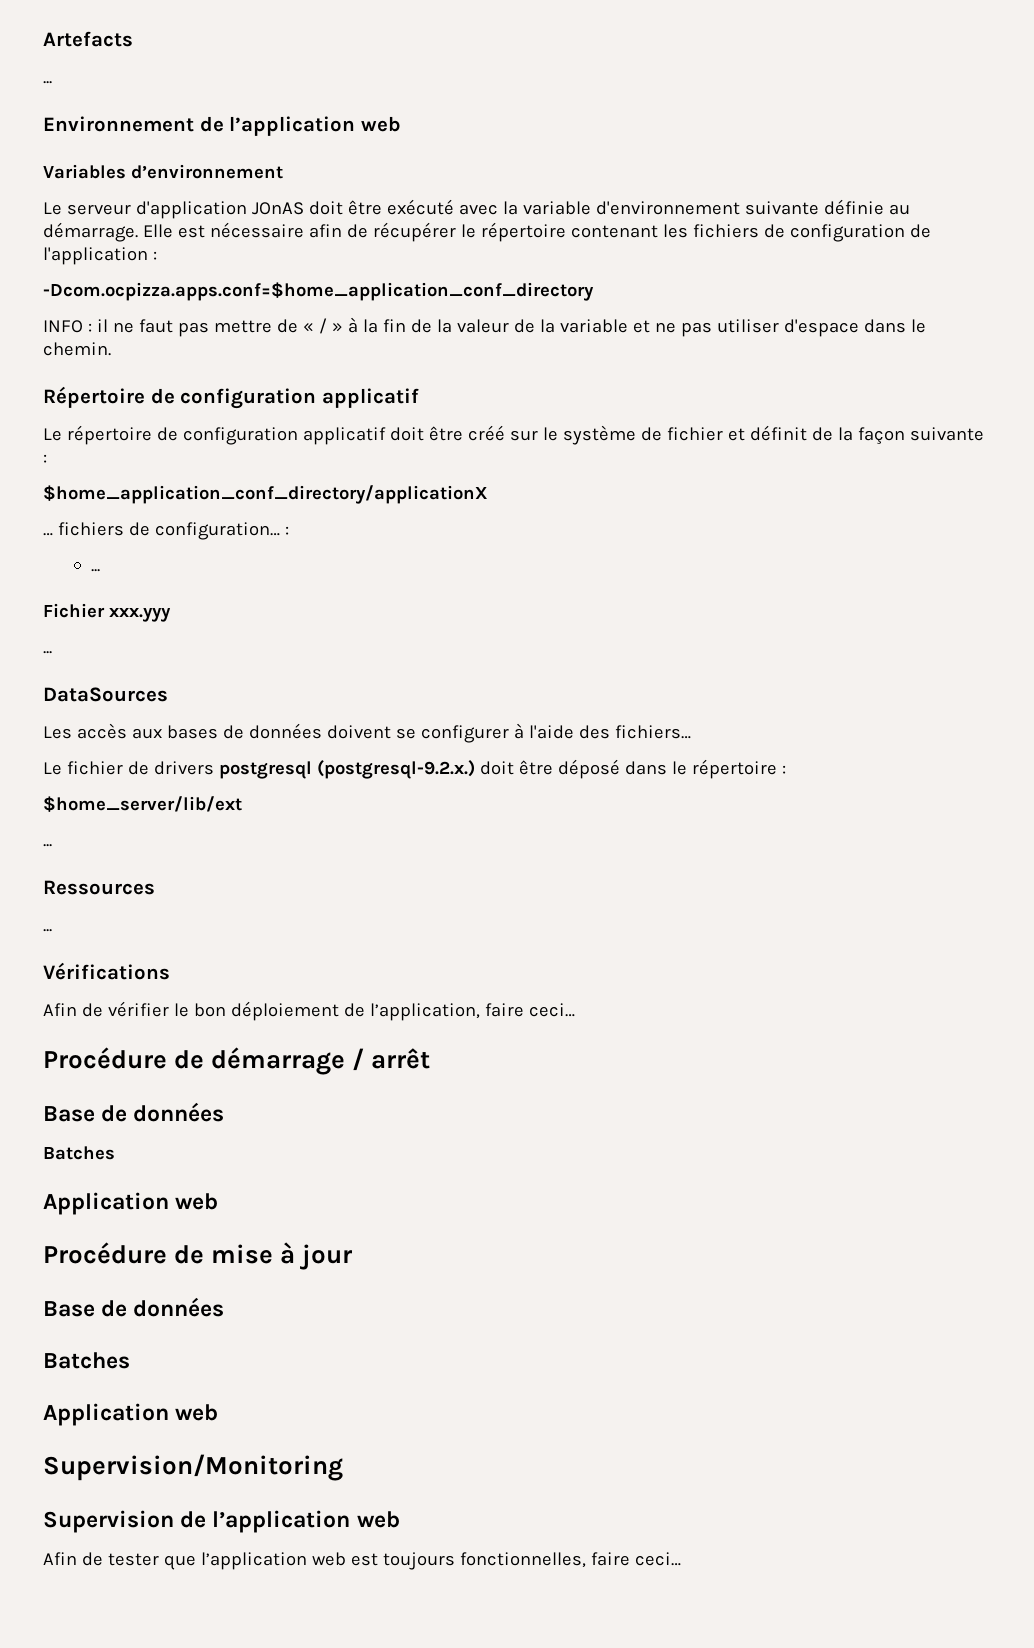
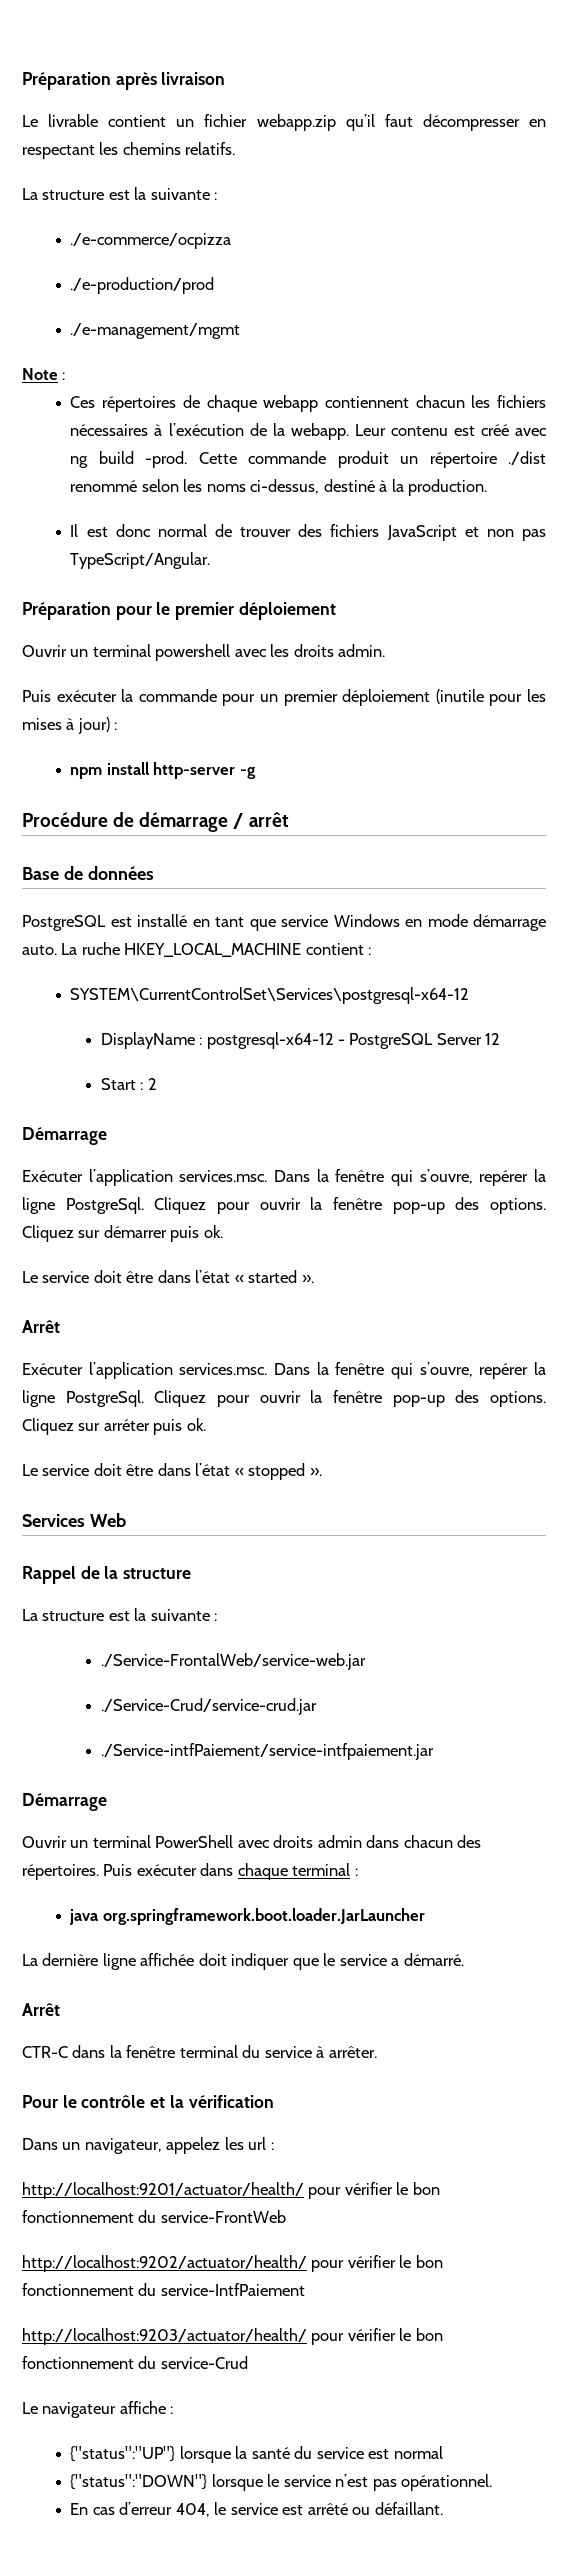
- Artefacts
- ...
- Environnement de l’application web
- Variables d’environnement
- Le serveur d'application JOnAS doit être exécuté avec la variable d'environnement suivante définie au démarrage. Elle est nécessaire afin de récupérer le répertoire contenant les fichiers de configuration de l'application :
- -Dcom.ocpizza.apps.conf=$home_application_conf_directory
- INFO : il ne faut pas mettre de « / » à la fin de la valeur de la variable et ne pas utiliser d'espace dans le chemin.
- Répertoire de configuration applicatif
- Le répertoire de configuration applicatif doit être créé sur le système de fichier et définit de la façon suivante :
- $home_application_conf_directory/applicationX
- … fichiers de configuration… :
- ...
- Fichier xxx.yyy
- ...
- DataSources
- Les accès aux bases de données doivent se configurer à l'aide des fichiers…
- Le fichier de drivers postgresql (postgresql-9.2.x.) doit être déposé dans le répertoire :
- $home_server/lib/ext
- ...
- Ressources
- ...
- Vérifications
- Afin de vérifier le bon déploiement de l’application, faire ceci…
+ Préparation après livraison
+ Le livrable contient un fichier webapp.zip qu’il faut décompresser en respectant les chemins relatifs.
+ La structure est la suivante :
+ ./e-commerce/ocpizza
+ ./e-production/prod
+ ./e-management/mgmt
+ Note :
+ Ces répertoires de chaque webapp contiennent chacun les fichiers nécessaires à l’exécution de la webapp. Leur contenu est créé avec ng build -prod. Cette commande produit un répertoire ./dist renommé selon les noms ci-dessus, destiné à la production.
+ Il est donc normal de trouver des fichiers JavaScript et non pas TypeScript/Angular.
+ Préparation pour le premier déploiement
+ Ouvrir un terminal powershell avec les droits admin.
+ Puis exécuter la commande pour un premier déploiement (inutile pour les mises à jour) :
+ npm install http-server -g
  Procédure de démarrage / arrêt
  Base de données
- Batches
- Application web
- Procédure de mise à jour
- Base de données
- Batches
- Application web
- Supervision/Monitoring
- Supervision de l’application web
- Afin de tester que l’application web est toujours fonctionnelles, faire ceci…
+ PostgreSQL est installé en tant que service Windows en mode démarrage auto. La ruche HKEY_LOCAL_MACHINE contient :
+ SYSTEM\CurrentControlSet\Services\postgresql-x64-12
+ DisplayName : postgresql-x64-12 - PostgreSQL Server 12
+ Start : 2
+ Démarrage
+ Exécuter l’application services.msc. Dans la fenêtre qui s’ouvre, repérer la ligne PostgreSql. Cliquez pour ouvrir la fenêtre pop-up des options. Cliquez sur démarrer puis ok.
+ Le service doit être dans l’état « started ».
+ Arrêt
+ Exécuter l’application services.msc. Dans la fenêtre qui s’ouvre, repérer la ligne PostgreSql. Cliquez pour ouvrir la fenêtre pop-up des options. Cliquez sur arréter puis ok.
+ Le service doit être dans l’état « stopped ».
+ Services Web
+ Rappel de la structure
+ La structure est la suivante :
+ ./Service-FrontalWeb/service-web.jar
+ ./Service-Crud/service-crud.jar
+ ./Service-intfPaiement/service-intfpaiement.jar
+ Démarrage
+ Ouvrir un terminal PowerShell avec droits admin dans chacun des répertoires. Puis exécuter dans chaque terminal :
+ java org.springframework.boot.loader.JarLauncher
+ La dernière ligne affichée doit indiquer que le service a démarré.
+ Arrêt
+ CTR-C dans la fenêtre terminal du service à arrêter.
+ Pour le contrôle et la vérification
+ Dans un navigateur, appelez les url :
+ http://localhost:9201/actuator/health/ pour vérifier le bon fonctionnement du service-FrontWeb
+ http://localhost:9202/actuator/health/ pour vérifier le bon fonctionnement du service-IntfPaiement
+ http://localhost:9203/actuator/health/ pour vérifier le bon fonctionnement du service-Crud
+ Le navigateur affiche :
+ {"status":"UP"} lorsque la santé du service est normal
+ {"status":"DOWN"} lorsque le service n’est pas opérationnel.
+ En cas d’erreur 404, le service est arrêté ou défaillant.

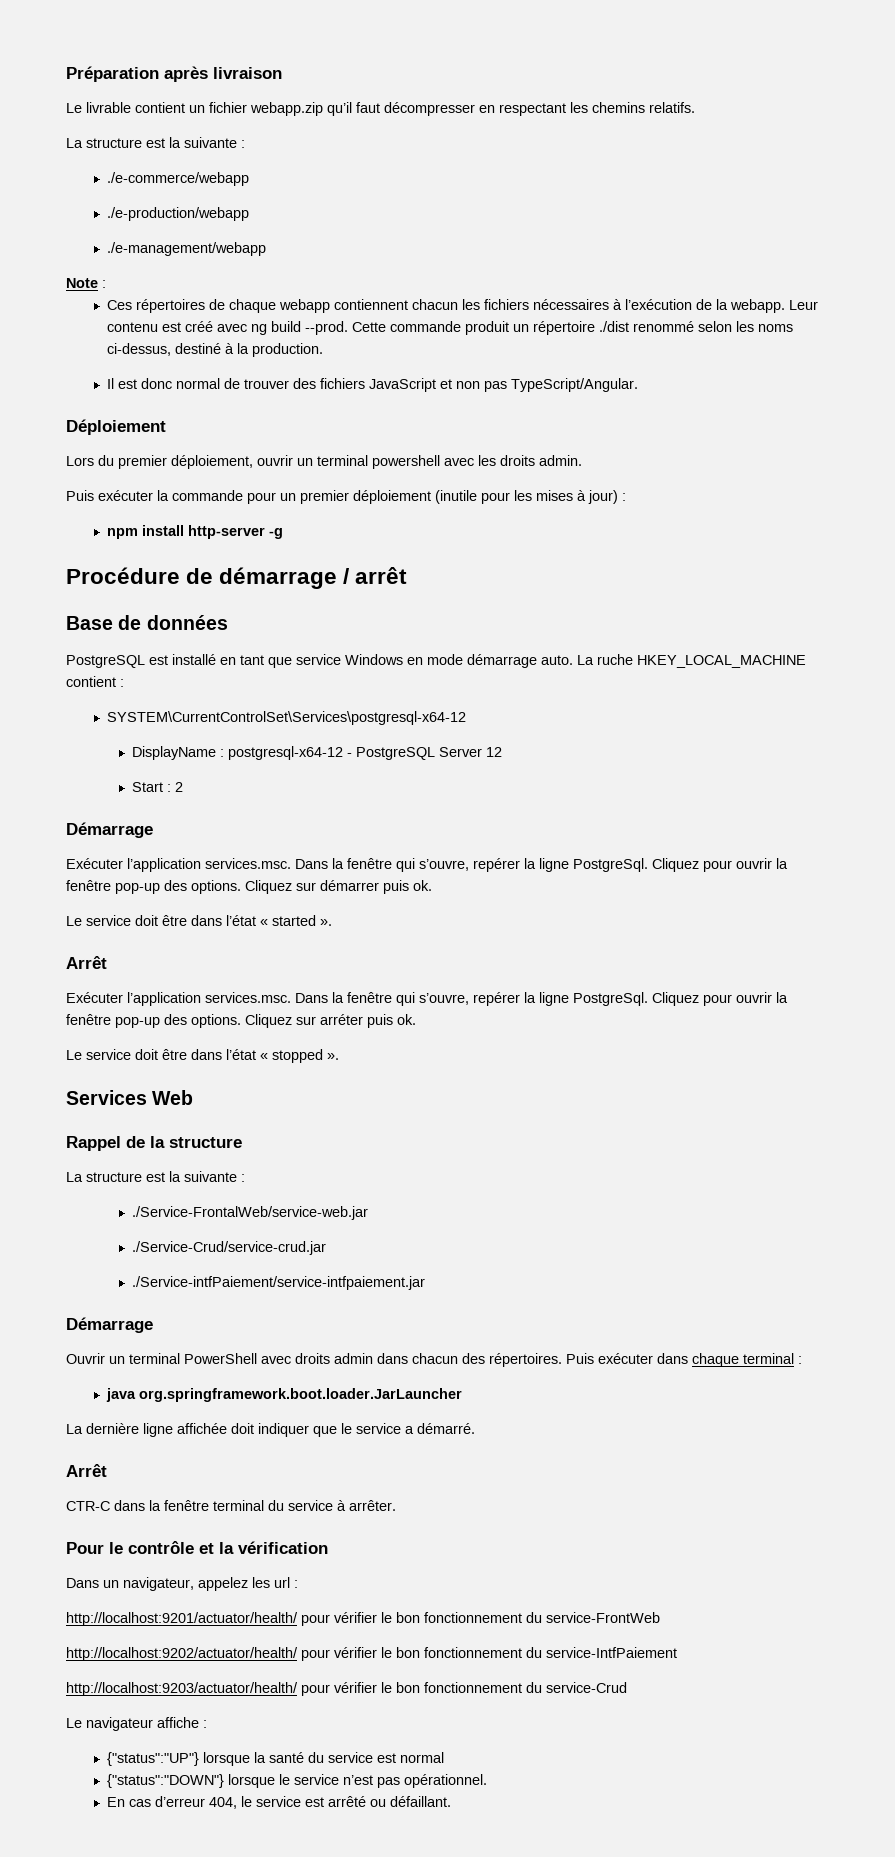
- ./e-commerce/ocpizza
- ./e-production/prod
- ./e-management/mgmt
+ ./e-commerce/webapp
+ ./e-production/webapp
+ ./e-management/webapp
- Leur contenu est créé avec ng build -prod.
+ Leur contenu est créé avec ng build --prod.
- Préparation pour le premier déploiement
- Ouvrir un terminal powershell avec les droits admin.
+ Déploiement
+ Lors du premier déploiement, ouvrir un terminal powershell avec les droits admin.

